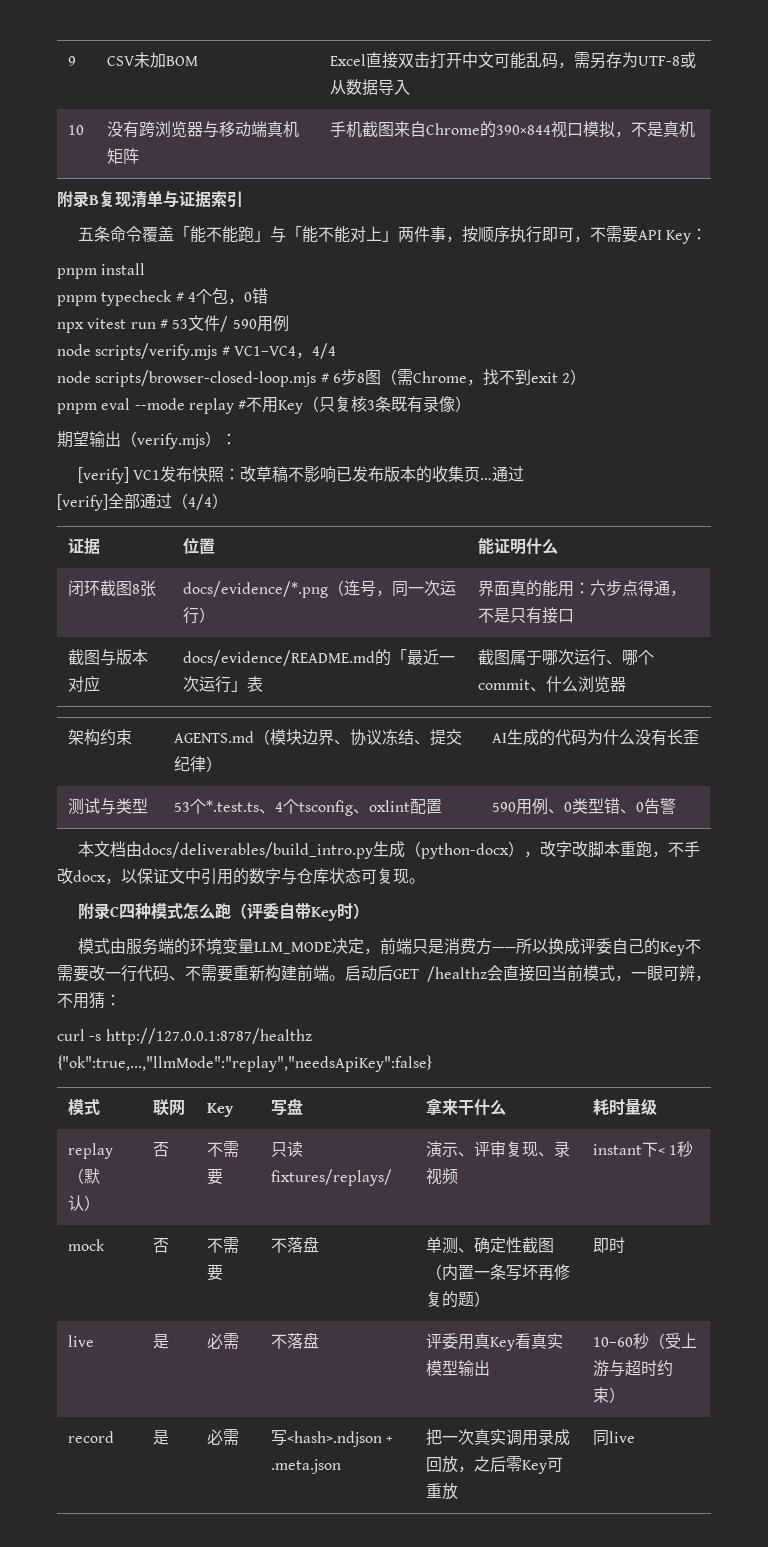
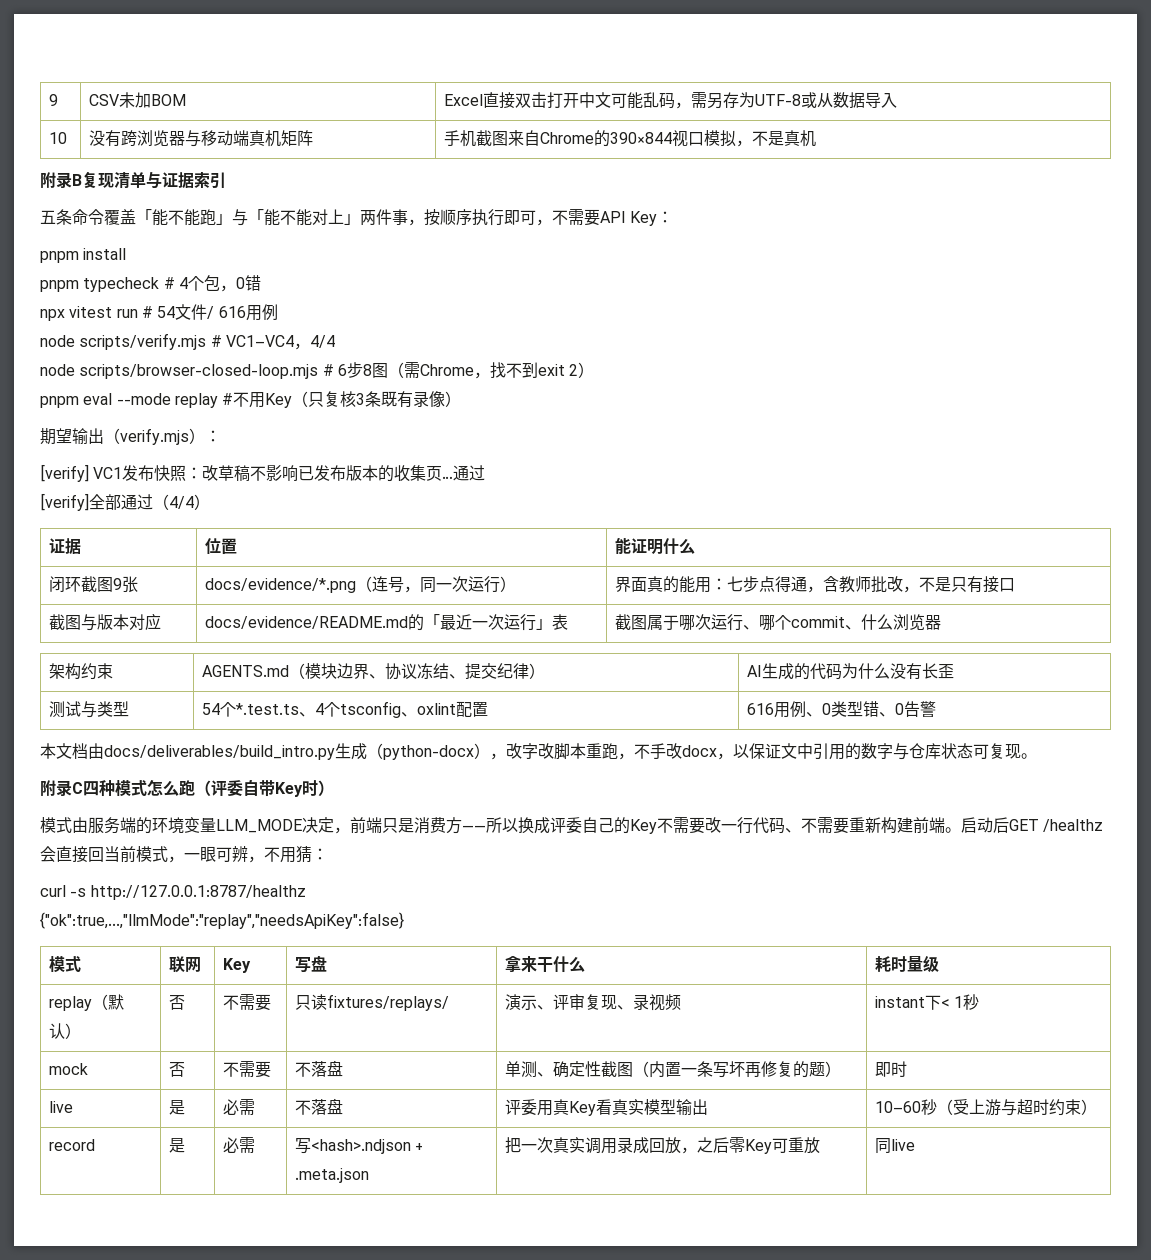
- npx vitest run # 53文件/ 590用例
+ npx vitest run # 54文件/ 616用例
- 闭环截图8张 | docs/evidence/*.png（连号，同一次运行） | 界面真的能用：六步点得通，不是只有接口
+ 闭环截图9张 | docs/evidence/*.png（连号，同一次运行） | 界面真的能用：七步点得通，含教师批改，不是只有接口
- 测试与类型 | 53个*.test.ts、4个tsconfig、oxlint配置 | 590用例、0类型错、0告警
+ 测试与类型 | 54个*.test.ts、4个tsconfig、oxlint配置 | 616用例、0类型错、0告警

